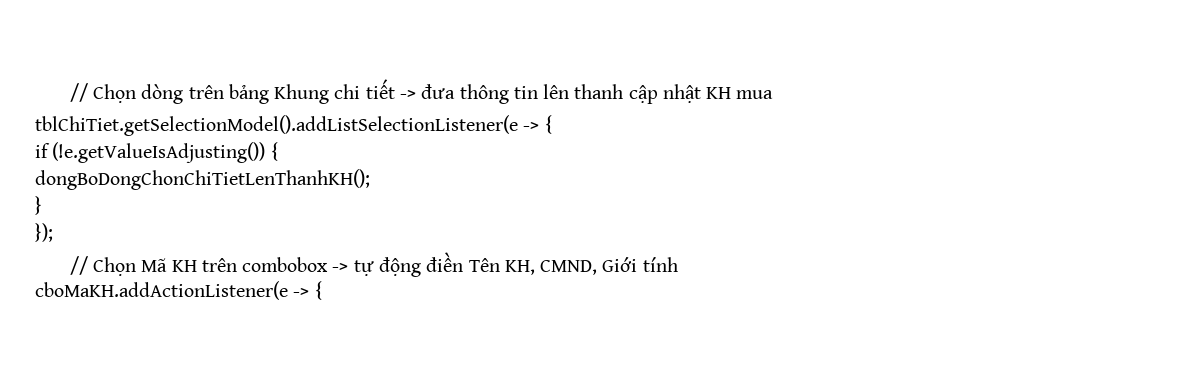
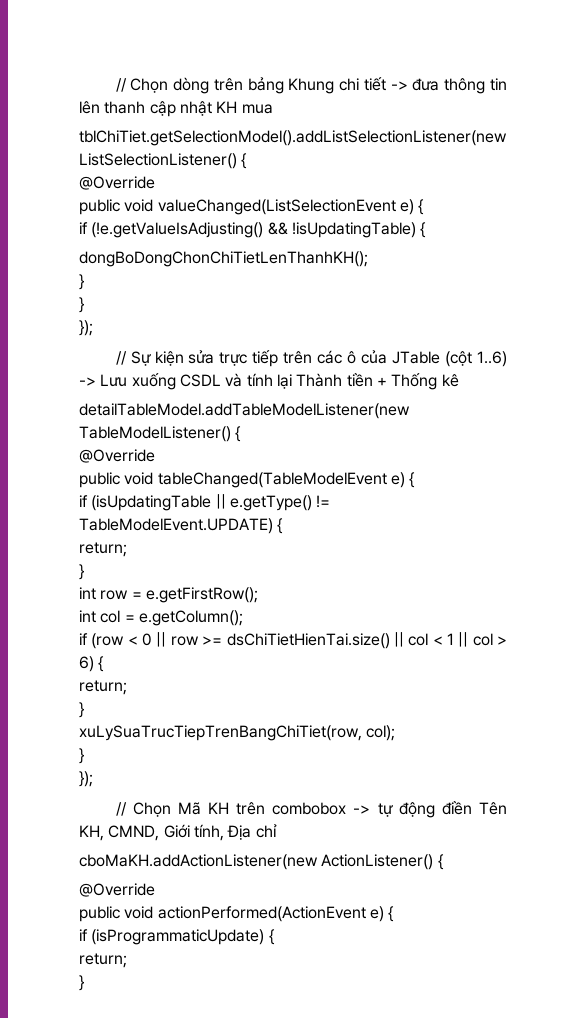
- tblChiTiet.getSelectionModel().addListSelectionListener(e -> {
- if (!e.getValueIsAdjusting()) {
+ tblChiTiet.getSelectionModel().addListSelectionListener(new ListSelectionListener() {
+ @Override
+ public void valueChanged(ListSelectionEvent e) {
+ if (!e.getValueIsAdjusting() && !isUpdatingTable) {
  dongBoDongChonChiTietLenThanhKH();
+ }
+ }
+ });
+ // Sự kiện sửa trực tiếp trên các ô của JTable (cột 1..6) -> Lưu xuống CSDL và tính lại Thành tiền + Thống kê
+ detailTableModel.addTableModelListener(new TableModelListener() {
+ @Override
+ public void tableChanged(TableModelEvent e) {
+ if (isUpdatingTable || e.getType() != TableModelEvent.UPDATE) {
+ return;
+ }
+ int row = e.getFirstRow();
+ int col = e.getColumn();
+ if (row < 0 || row >= dsChiTietHienTai.size() || col < 1 || col > 6) {
+ return;
+ }
+ xuLySuaTrucTiepTrenBangChiTiet(row, col);
- // Chọn Mã KH trên combobox -> tự động điền Tên KH, CMND, Giới tính
- cboMaKH.addActionListener(e -> {
+ // Chọn Mã KH trên combobox -> tự động điền Tên KH, CMND, Giới tính, Địa chỉ
+ cboMaKH.addActionListener(new ActionListener() {
+ @Override
+ public void actionPerformed(ActionEvent e) {
+ if (isProgrammaticUpdate) {
+ return;
+ }

